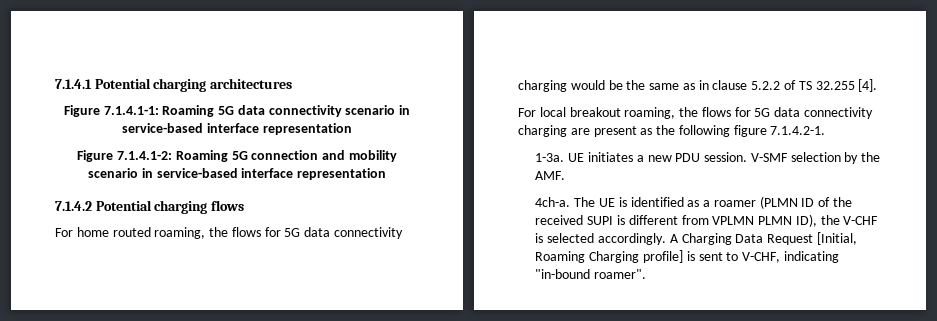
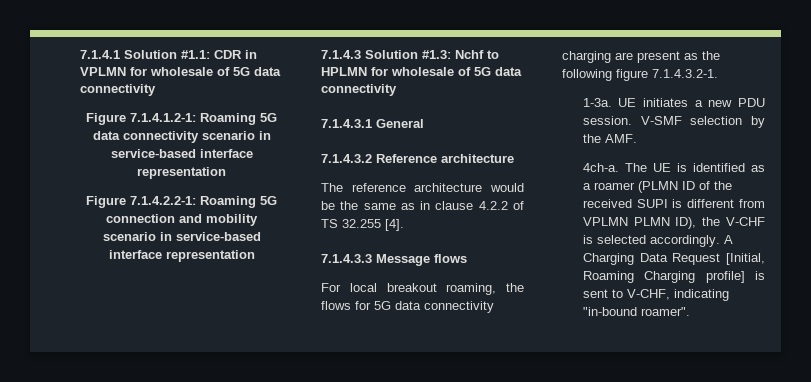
- 7.1.4.1 Potential charging architectures
- Figure 7.1.4.1-1: Roaming 5G data connectivity scenario in service-based interface representation
+ 7.1.4.1 Solution #1.1: CDR in VPLMN for wholesale of 5G data connectivity
+ Figure 7.1.4.1.2-1: Roaming 5G data connectivity scenario in service-based interface representation
- Figure 7.1.4.1-2: Roaming 5G connection and mobility scenario in service-based interface representation
+ Figure 7.1.4.2.2-1: Roaming 5G connection and mobility scenario in service-based interface representation
- 7.1.4.2 Potential charging flows
- For home routed roaming, the flows for 5G data connectivity charging would be the same as in clause 5.2.2 of TS 32.255 [4].
+ 7.1.4.3 Solution #1.3: Nchf to HPLMN for wholesale of 5G data connectivity
+ 7.1.4.3.1 General
+ 7.1.4.3.2 Reference architecture
+ The reference architecture would be the same as in clause 4.2.2 of TS 32.255 [4].
+ 7.1.4.3.3 Message flows
- For local breakout roaming, the flows for 5G data connectivity charging are present as the following figure 7.1.4.2-1.
+ For local breakout roaming, the flows for 5G data connectivity charging are present as the following figure 7.1.4.3.2-1.

